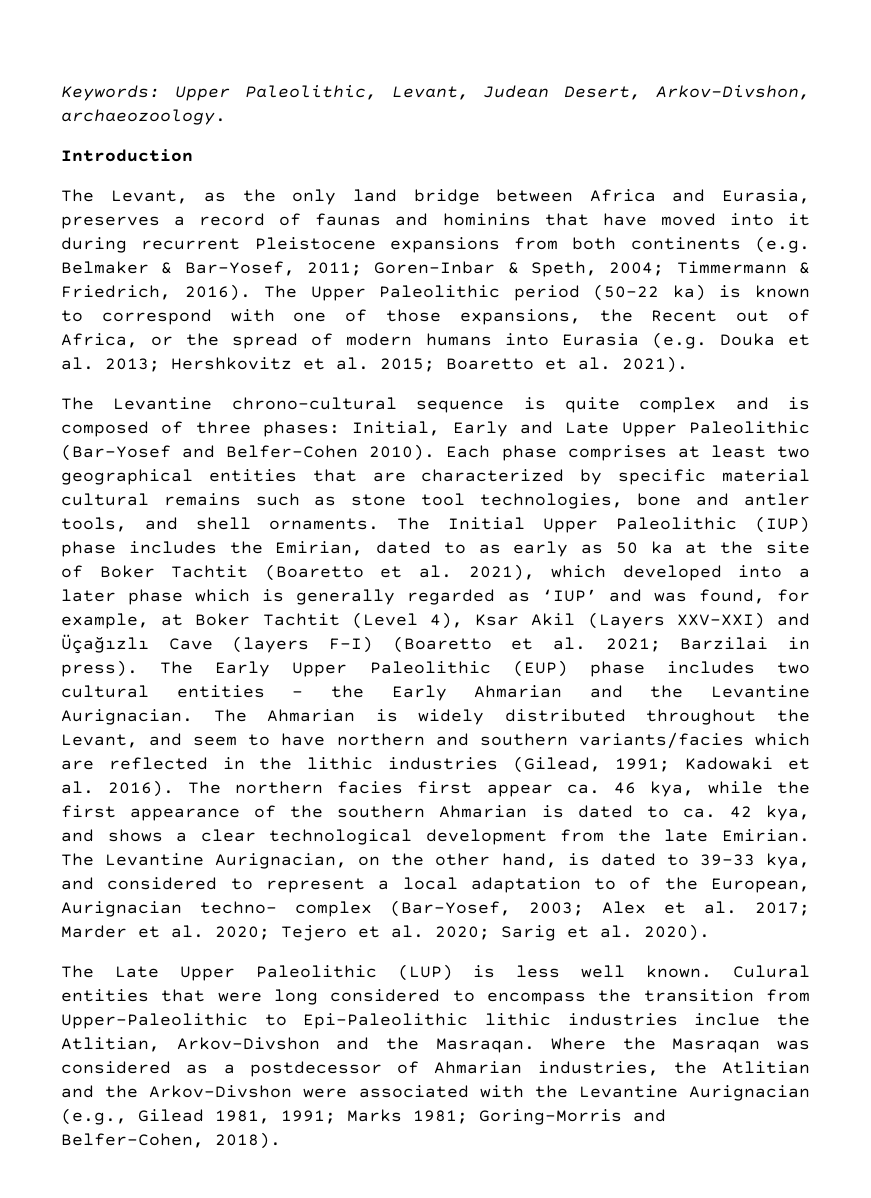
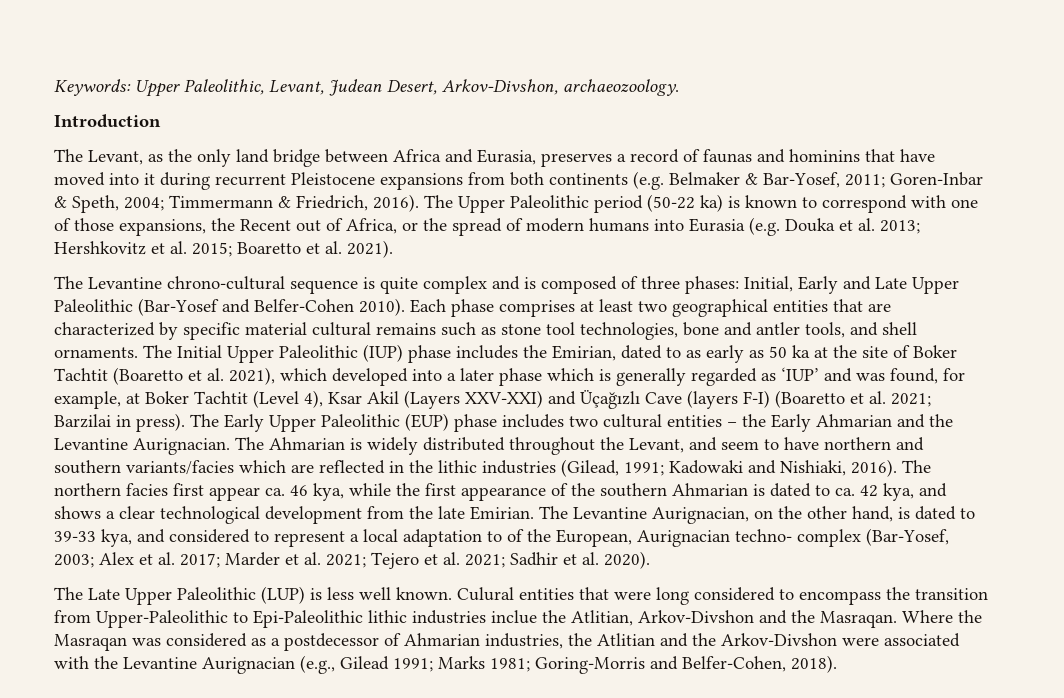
- The Ahmarian is widely distributed throughout the Levant, and seem to have northern and southern variants/facies which are reflected in the lithic industries (Gilead, 1991; Kadowaki et al. 2016).
+ The Ahmarian is widely distributed throughout the Levant, and seem to have northern and southern variants/facies which are reflected in the lithic industries (Gilead, 1991; Kadowaki and Nishiaki, 2016).
- The Levantine Aurignacian, on the other hand, is dated to 39-33 kya, and considered to represent a local adaptation to of the European, Aurignacian techno- complex (Bar-Yosef, 2003; Alex et al. 2017; Marder et al. 2020; Tejero et al. 2020; Sarig et al. 2020).
+ The Levantine Aurignacian, on the other hand, is dated to 39-33 kya, and considered to represent a local adaptation to of the European, Aurignacian techno- complex (Bar-Yosef, 2003; Alex et al. 2017; Marder et al. 2021; Tejero et al. 2021; Sadhir et al. 2020).
- Where the Masraqan was considered as a postdecessor of Ahmarian industries, the Atlitian and the Arkov-Divshon were associated with the Levantine Aurignacian (e.g., Gilead 1981, 1991; Marks 1981; Goring-Morris and Belfer-Cohen, 2018).
+ Where the Masraqan was considered as a postdecessor of Ahmarian industries, the Atlitian and the Arkov-Divshon were associated with the Levantine Aurignacian (e.g., Gilead 1991; Marks 1981; Goring-Morris and Belfer-Cohen, 2018).

